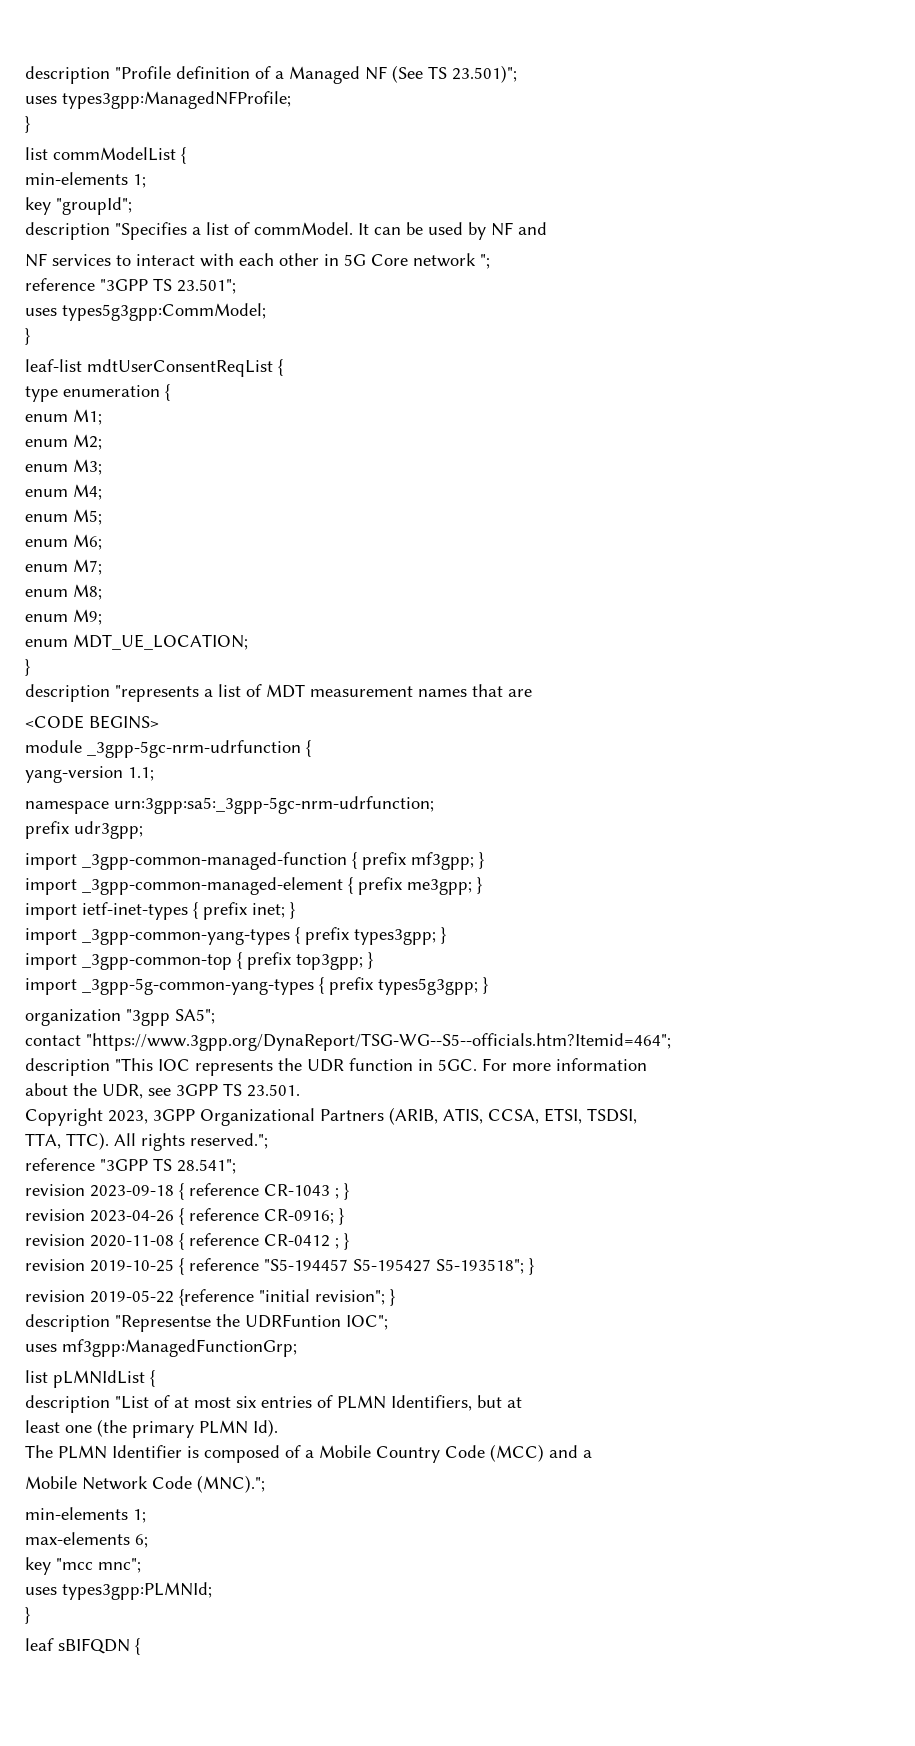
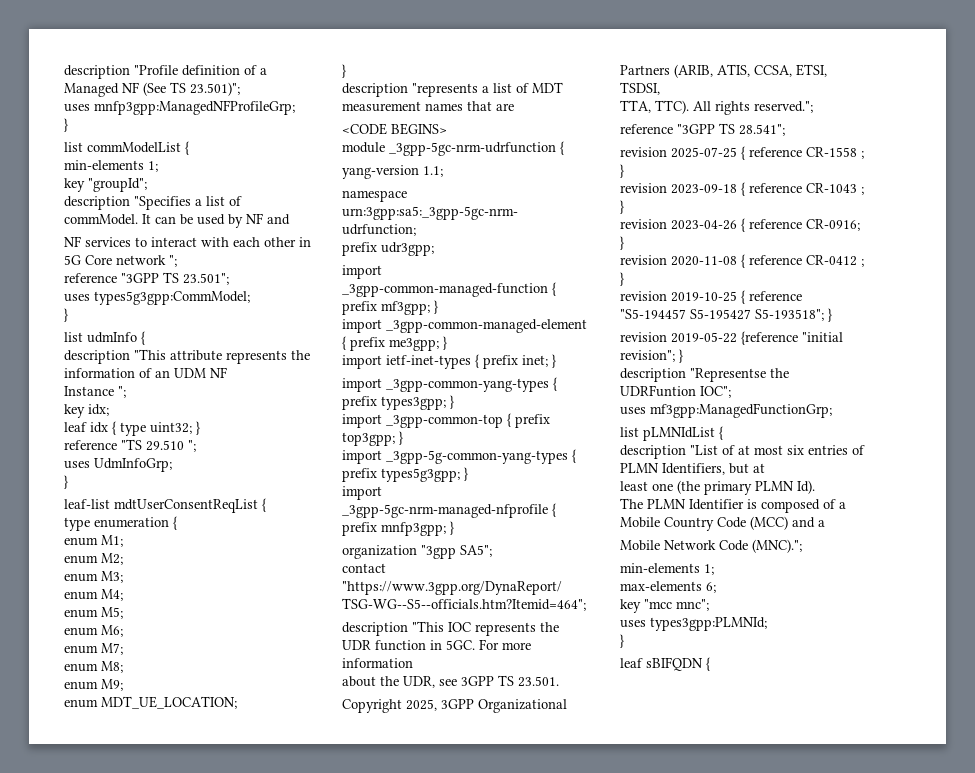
- uses types3gpp:ManagedNFProfile;
+ uses mnfp3gpp:ManagedNFProfileGrp;
+ list udmInfo {
+ description "This attribute represents the information of an UDM NF
+ Instance ";
+ key idx;
+ leaf idx { type uint32; }
+ reference "TS 29.510 ";
+ uses UdmInfoGrp;
+ }
+ import _3gpp-5gc-nrm-managed-nfprofile { prefix mnfp3gpp; }
- Copyright 2023, 3GPP Organizational Partners (ARIB, ATIS, CCSA, ETSI, TSDSI,
+ Copyright 2025, 3GPP Organizational Partners (ARIB, ATIS, CCSA, ETSI, TSDSI,
+ revision 2025-07-25 { reference CR-1558 ; }

